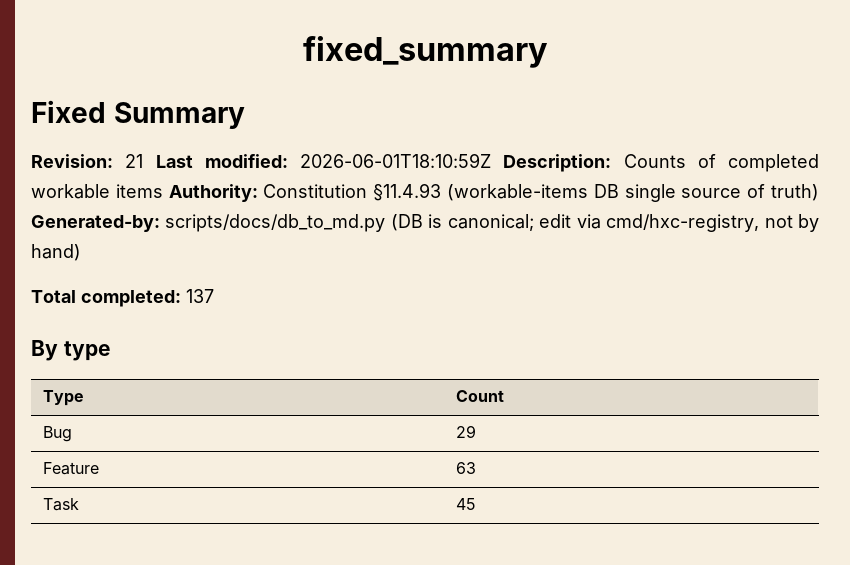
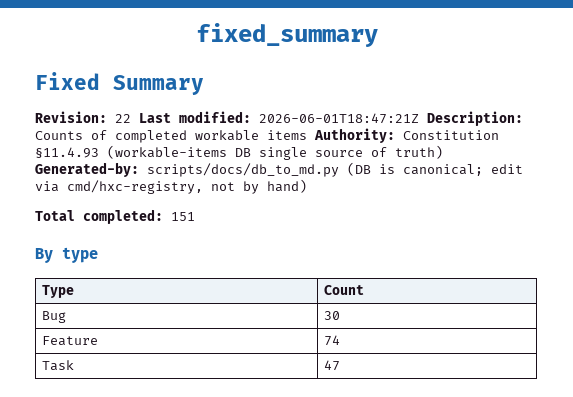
- Revision: 21 Last modified: 2026-06-01T18:10:59Z Description: Counts of completed workable items Authority: Constitution §11.4.93 (workable-items DB single source of truth) Generated-by: scripts/docs/db_to_md.py (DB is canonical; edit via cmd/hxc-registry, not by hand)
+ Revision: 22 Last modified: 2026-06-01T18:47:21Z Description: Counts of completed workable items Authority: Constitution §11.4.93 (workable-items DB single source of truth) Generated-by: scripts/docs/db_to_md.py (DB is canonical; edit via cmd/hxc-registry, not by hand)
- Total completed: 137
+ Total completed: 151
- Bug | 29
+ Bug | 30
- Feature | 63
+ Feature | 74
- Task | 45
+ Task | 47

